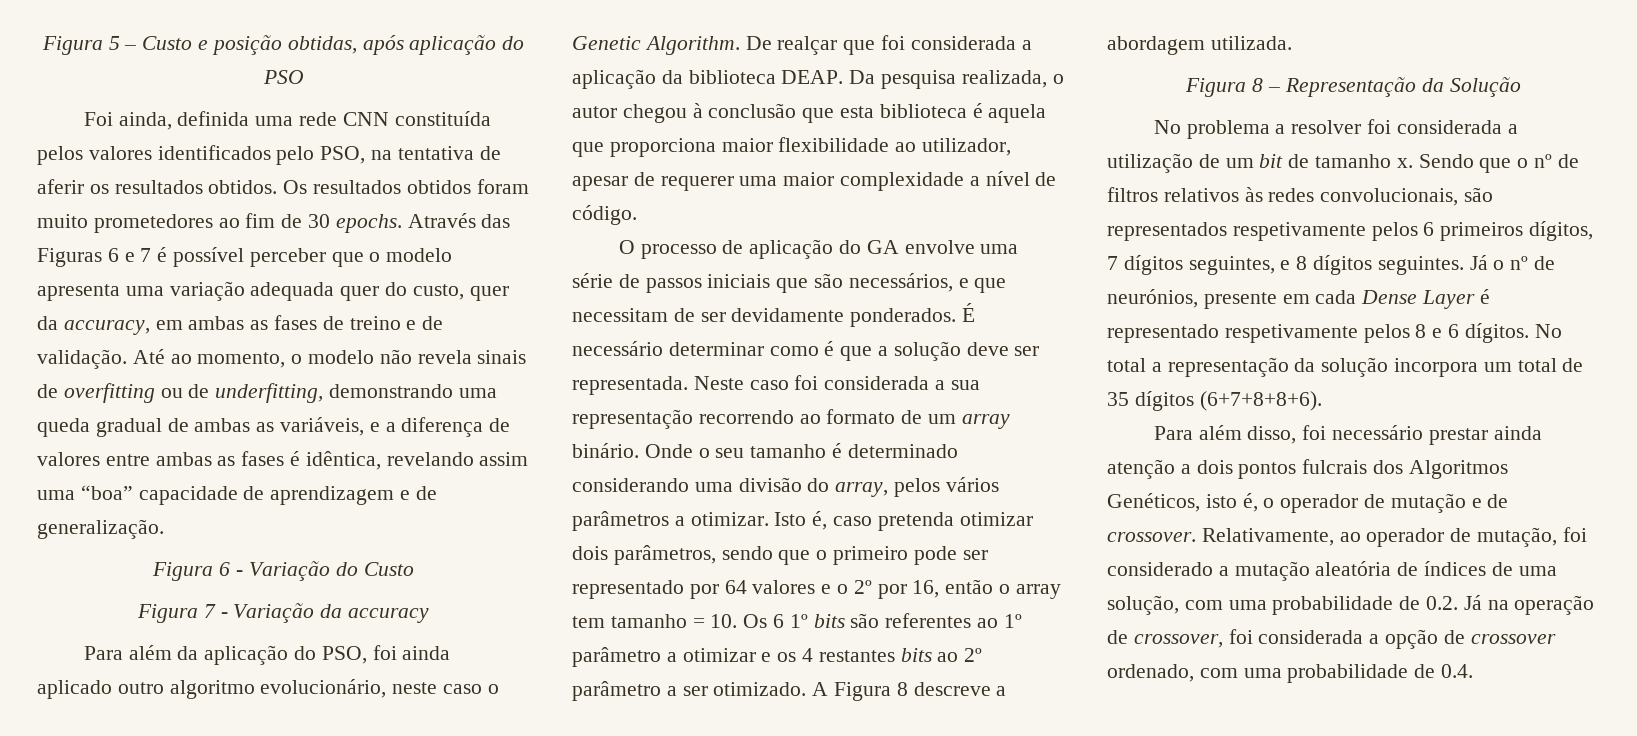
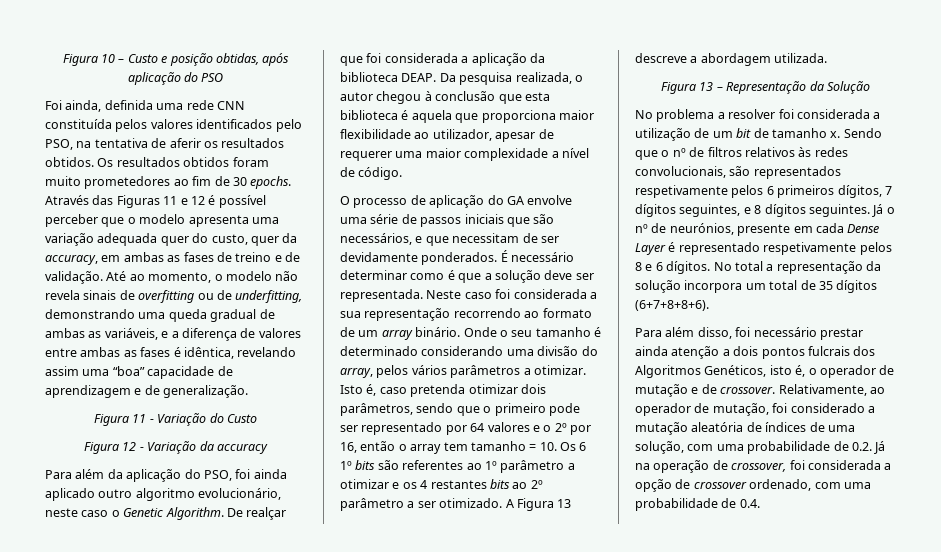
- Figura 5 – Custo e posição obtidas, após aplicação do PSO
+ Figura 10 – Custo e posição obtidas, após aplicação do PSO
- Através das Figuras 6 e 7 é possível perceber que o modelo apresenta uma variação adequada quer do custo, quer da accuracy, em ambas as fases de treino e de validação.
+ Através das Figuras 11 e 12 é possível perceber que o modelo apresenta uma variação adequada quer do custo, quer da accuracy, em ambas as fases de treino e de validação.
- Figura 6 - Variação do Custo
+ Figura 11 - Variação do Custo
- Figura 7 - Variação da accuracy
+ Figura 12 - Variação da accuracy
- A Figura 8 descreve a abordagem utilizada.
+ A Figura 13 descreve a abordagem utilizada.
- Figura 8 – Representação da Solução
+ Figura 13 – Representação da Solução

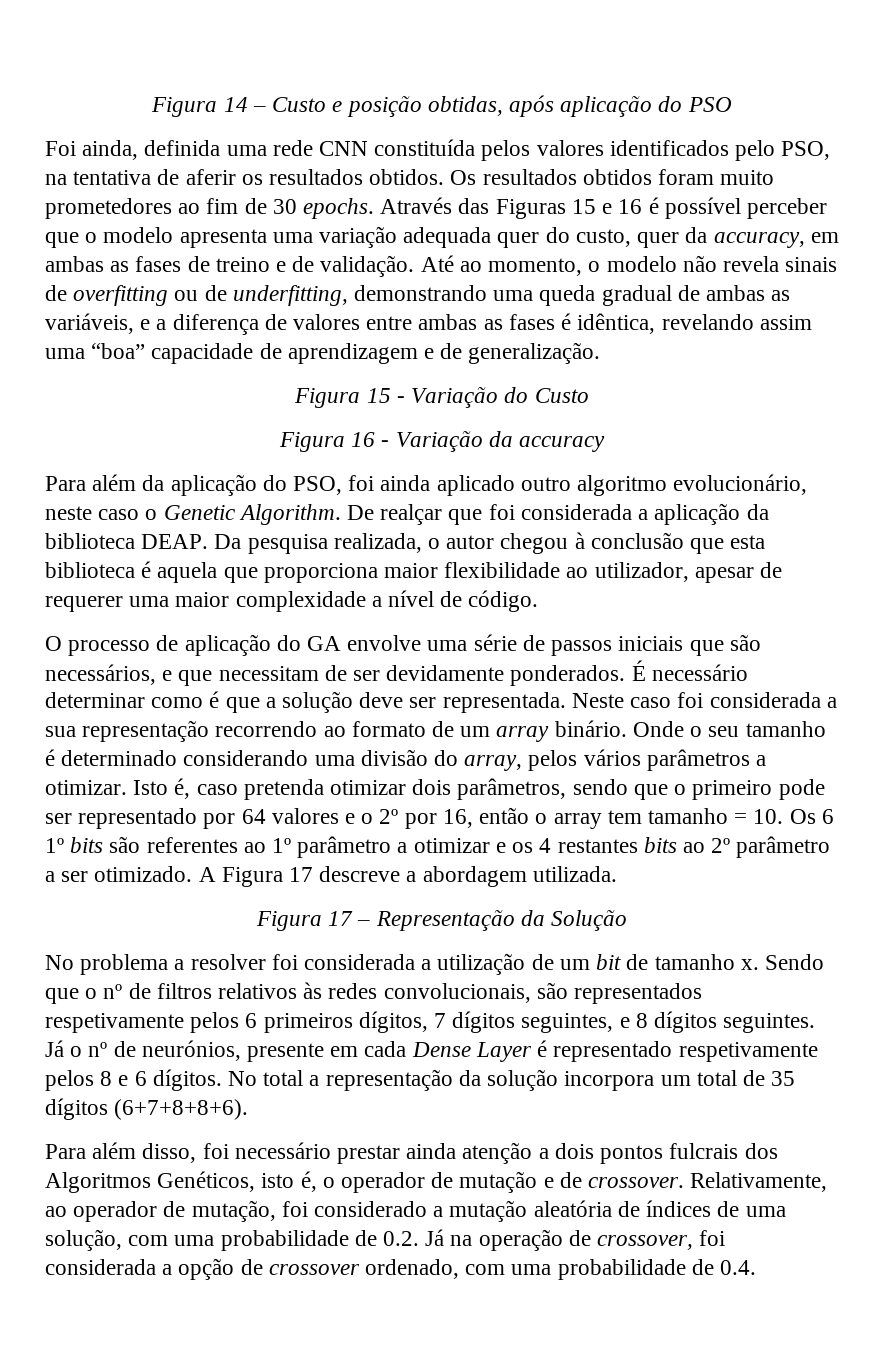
- Figura 10 – Custo e posição obtidas, após aplicação do PSO
+ Figura 14 – Custo e posição obtidas, após aplicação do PSO
- Através das Figuras 11 e 12 é possível perceber que o modelo apresenta uma variação adequada quer do custo, quer da accuracy, em ambas as fases de treino e de validação.
+ Através das Figuras 15 e 16 é possível perceber que o modelo apresenta uma variação adequada quer do custo, quer da accuracy, em ambas as fases de treino e de validação.
- Figura 11 - Variação do Custo
+ Figura 15 - Variação do Custo
- Figura 12 - Variação da accuracy
+ Figura 16 - Variação da accuracy
- A Figura 13 descreve a abordagem utilizada.
+ A Figura 17 descreve a abordagem utilizada.
- Figura 13 – Representação da Solução
+ Figura 17 – Representação da Solução

